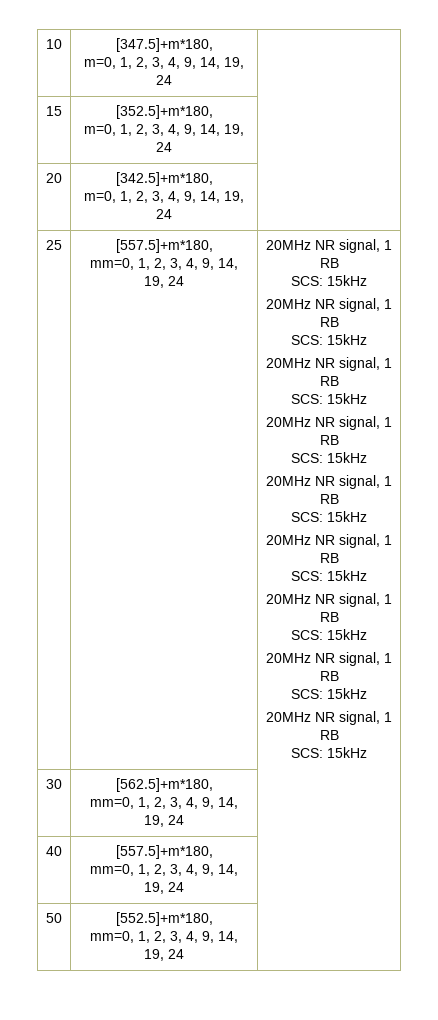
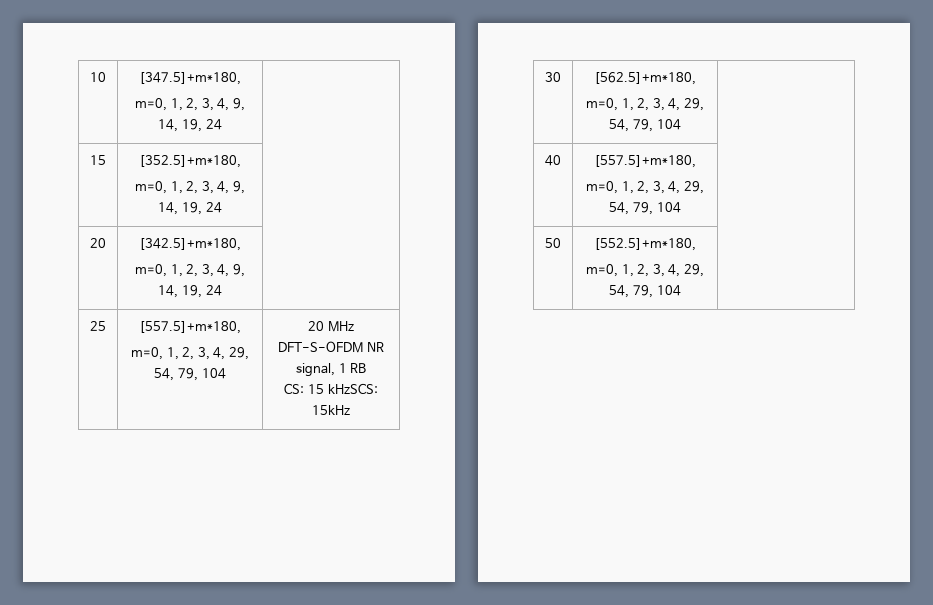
- mm=0, 1, 2, 3, 4, 9, 14, 19, 24 | 20MHz NR signal, 1 RB
- SCS: 15kHz
- 20MHz NR signal, 1 RB
- SCS: 15kHz
- 20MHz NR signal, 1 RB
- SCS: 15kHz
- 20MHz NR signal, 1 RB
- SCS: 15kHz
- 20MHz NR signal, 1 RB
- SCS: 15kHz
- 20MHz NR signal, 1 RB
- SCS: 15kHz
- 20MHz NR signal, 1 RB
- SCS: 15kHz
- 20MHz NR signal, 1 RB
- SCS: 15kHz
- 20MHz NR signal, 1 RB
- SCS: 15kHz
+ m=0, 1, 2, 3, 4, 29, 54, 79, 104 | 20 MHz DFT-S-OFDM NR signal, 1 RB
+ CS: 15 kHzSCS: 15kHz
  30 | [562.5]+m*180,
- mm=0, 1, 2, 3, 4, 9, 14, 19, 24 |
+ m=0, 1, 2, 3, 4, 29, 54, 79, 104 |
  40 | [557.5]+m*180,
- mm=0, 1, 2, 3, 4, 9, 14, 19, 24 |
+ m=0, 1, 2, 3, 4, 29, 54, 79, 104 |
  50 | [552.5]+m*180,
- mm=0, 1, 2, 3, 4, 9, 14, 19, 24 |
+ m=0, 1, 2, 3, 4, 29, 54, 79, 104 |

